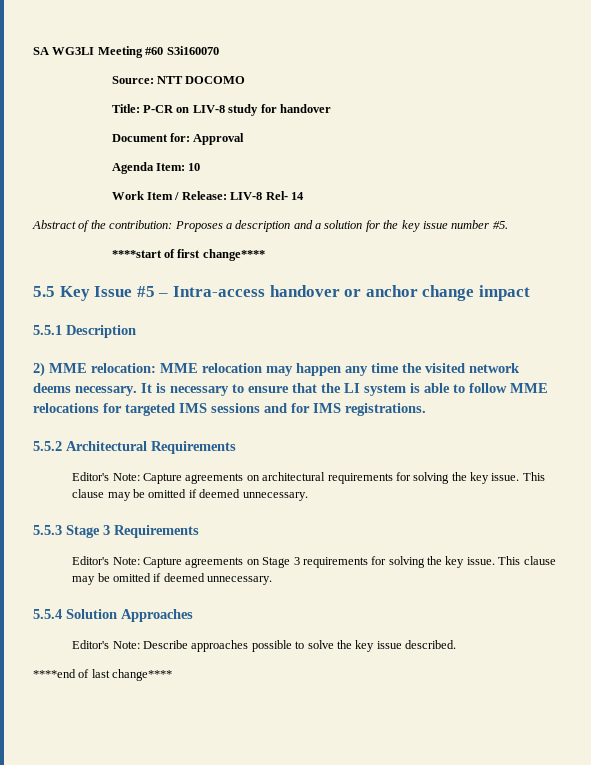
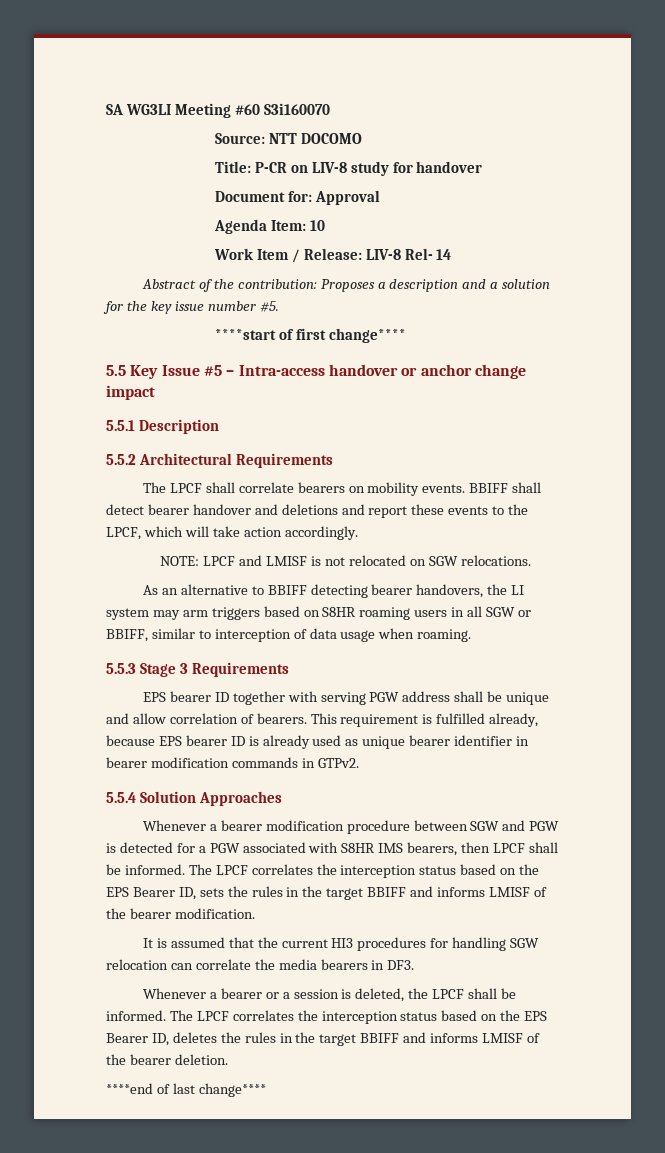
- 2) MME relocation: MME relocation may happen any time the visited network deems necessary. It is necessary to ensure that the LI system is able to follow MME relocations for targeted IMS sessions and for IMS registrations.
  5.5.2 Architectural Requirements
- Editor's Note: Capture agreements on architectural requirements for solving the key issue. This clause may be omitted if deemed unnecessary.
+ The LPCF shall correlate bearers on mobility events. BBIFF shall detect bearer handover and deletions and report these events to the LPCF, which will take action accordingly.
+ NOTE: LPCF and LMISF is not relocated on SGW relocations.
+ As an alternative to BBIFF detecting bearer handovers, the LI system may arm triggers based on S8HR roaming users in all SGW or BBIFF, similar to interception of data usage when roaming.
  5.5.3 Stage 3 Requirements
- Editor's Note: Capture agreements on Stage 3 requirements for solving the key issue. This clause may be omitted if deemed unnecessary.
+ EPS bearer ID together with serving PGW address shall be unique and allow correlation of bearers. This requirement is fulfilled already, because EPS bearer ID is already used as unique bearer identifier in bearer modification commands in GTPv2.
  5.5.4 Solution Approaches
- Editor's Note: Describe approaches possible to solve the key issue described.
+ Whenever a bearer modification procedure between SGW and PGW is detected for a PGW associated with S8HR IMS bearers, then LPCF shall be informed. The LPCF correlates the interception status based on the EPS Bearer ID, sets the rules in the target BBIFF and informs LMISF of the bearer modification.
+ It is assumed that the current HI3 procedures for handling SGW relocation can correlate the media bearers in DF3.
+ Whenever a bearer or a session is deleted, the LPCF shall be informed. The LPCF correlates the interception status based on the EPS Bearer ID, deletes the rules in the target BBIFF and informs LMISF of the bearer deletion.

